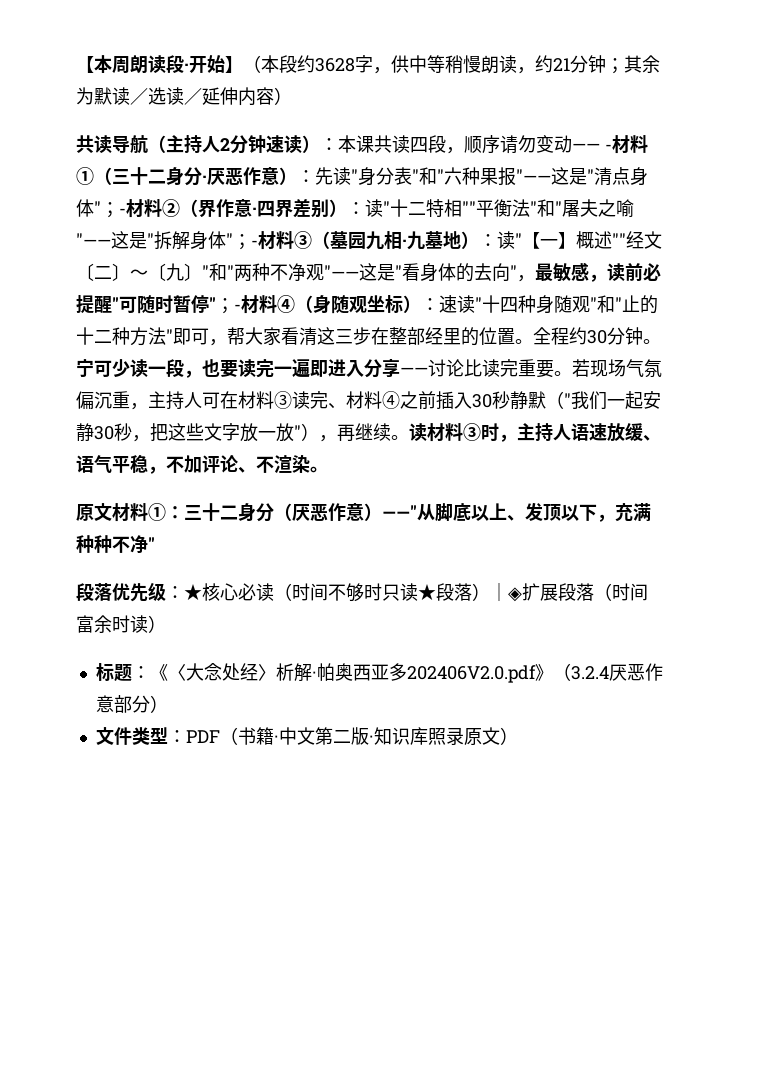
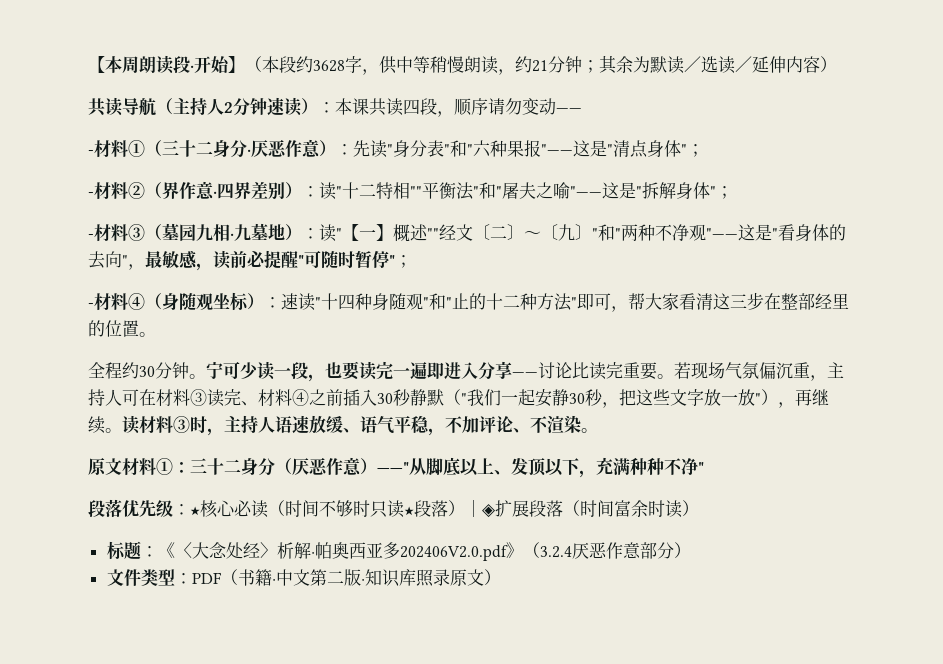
- 本课共读四段，顺序请勿变动—— -材料①（三十二身分·厌恶作意）：
+ 本课共读四段，顺序请勿变动——
+ -材料①（三十二身分·厌恶作意）：
- 先读"身分表"和"六种果报"——这是"清点身体"；-材料②（界作意·四界差别）：
+ 先读"身分表"和"六种果报"——这是"清点身体"；
+ -材料②（界作意·四界差别）：
- 读"十二特相""平衡法"和"屠夫之喻"——这是"拆解身体"；-材料③（墓园九相·九墓地）：
+ 读"十二特相""平衡法"和"屠夫之喻"——这是"拆解身体"；
+ -材料③（墓园九相·九墓地）：
- 读"【一】概述""经文〔二〕～〔九〕"和"两种不净观"——这是"看身体的去向"，最敏感，读前必提醒"可随时暂停"；-材料④（身随观坐标）：
+ 读"【一】概述""经文〔二〕～〔九〕"和"两种不净观"——这是"看身体的去向"，最敏感，读前必提醒"可随时暂停"；
+ -材料④（身随观坐标）：
- 速读"十四种身随观"和"止的十二种方法"即可，帮大家看清这三步在整部经里的位置。全程约30分钟。
+ 速读"十四种身随观"和"止的十二种方法"即可，帮大家看清这三步在整部经里的位置。
+ 全程约30分钟。

